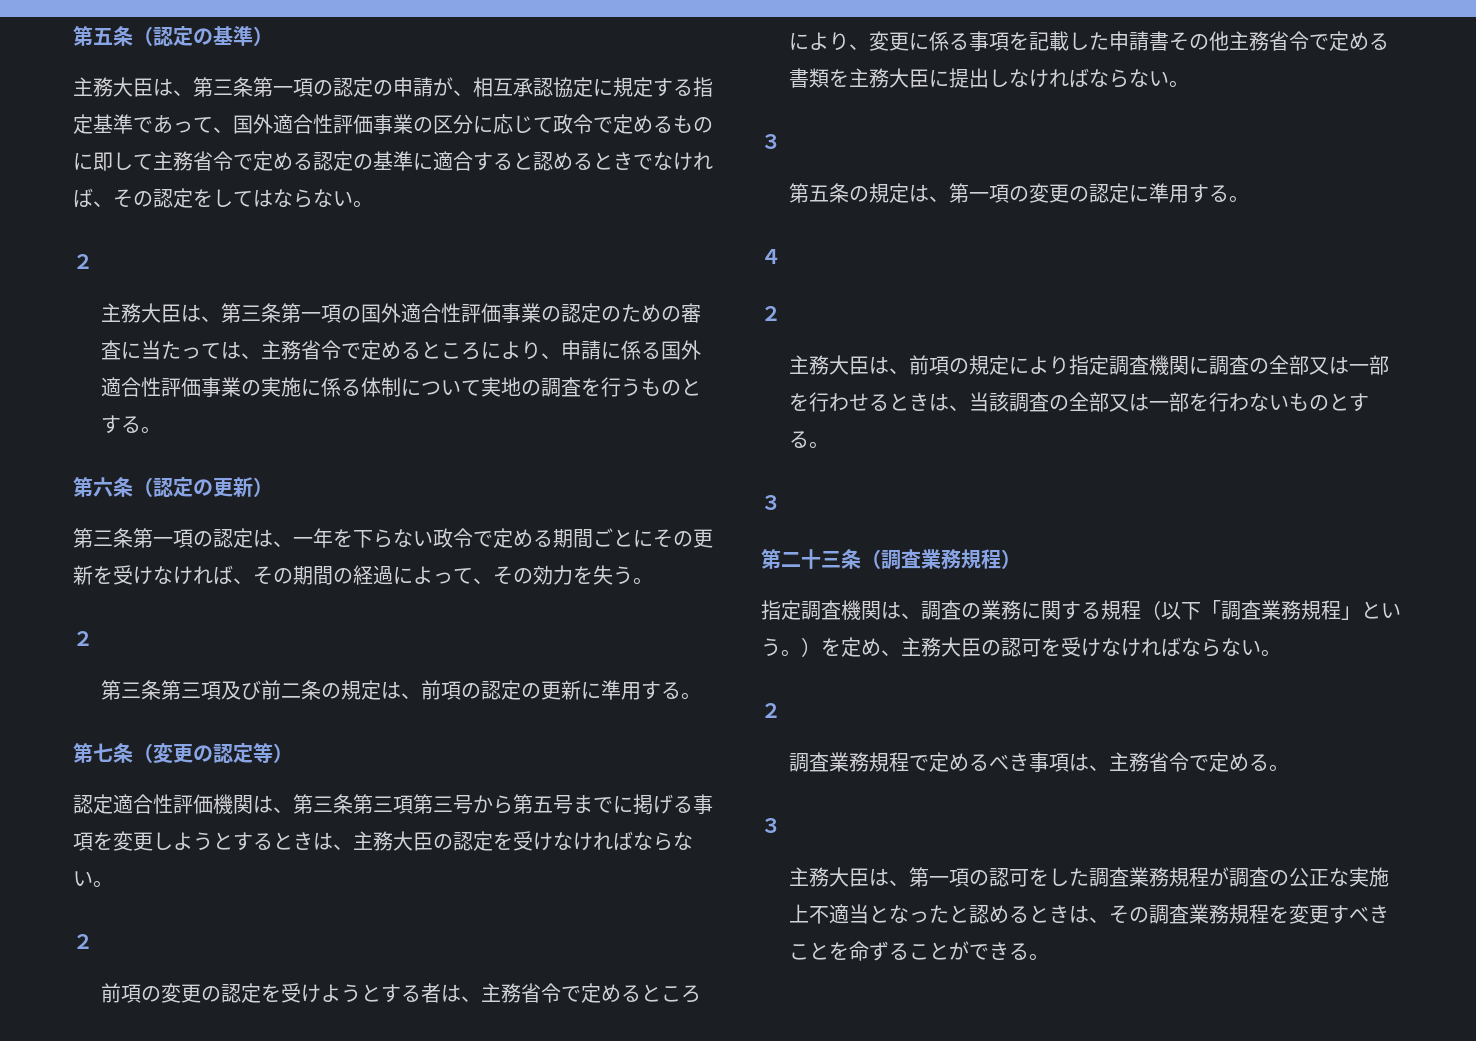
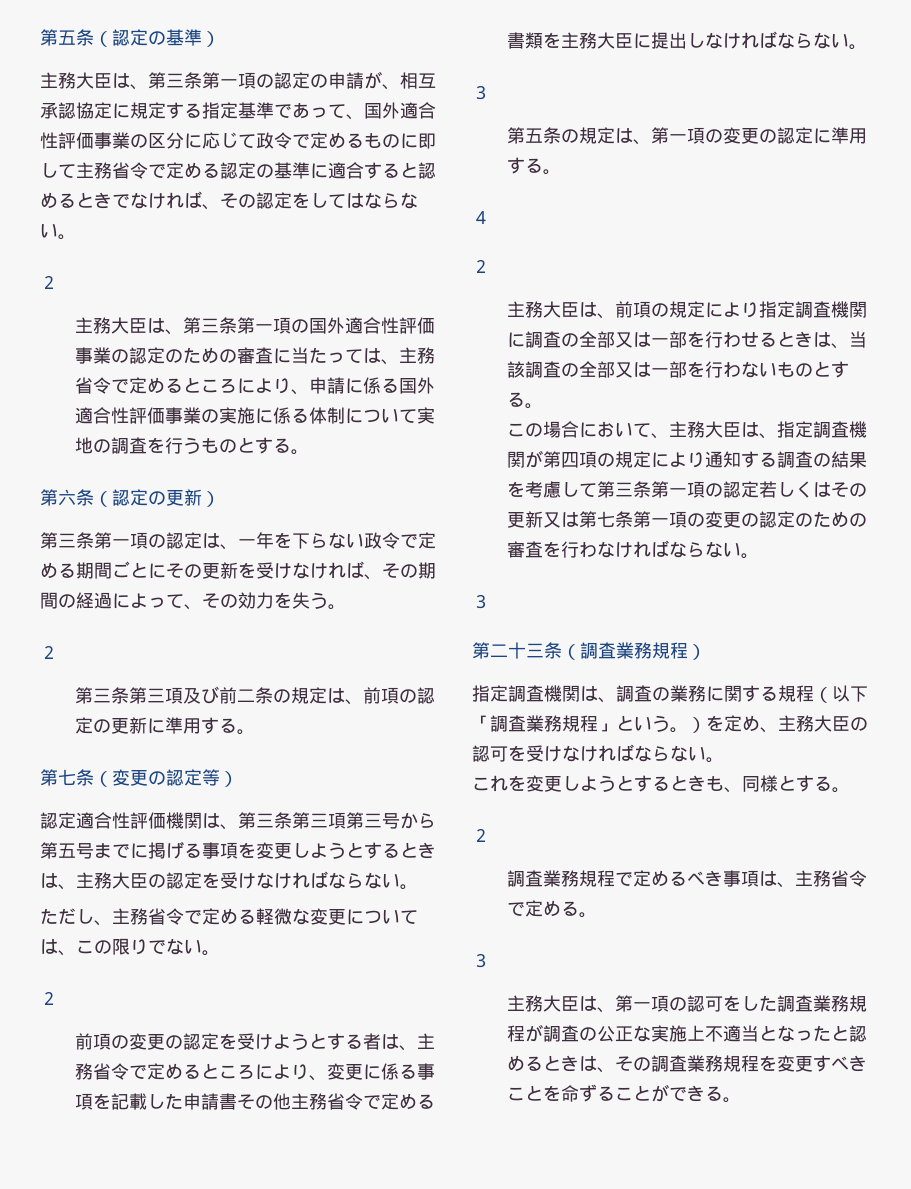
+ ただし、主務省令で定める軽微な変更については、この限りでない。
+ この場合において、主務大臣は、指定調査機関が第四項の規定により通知する調査の結果を考慮して第三条第一項の認定若しくはその更新又は第七条第一項の変更の認定のための審査を行わなければならない。
+ これを変更しようとするときも、同様とする。

